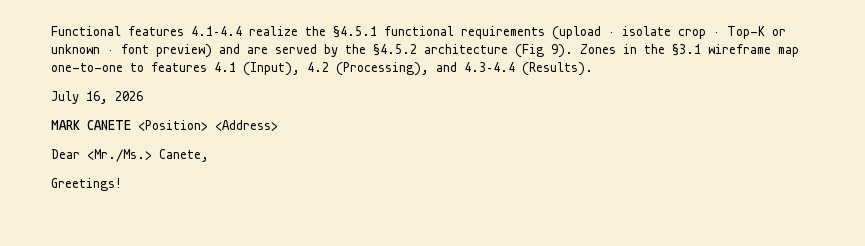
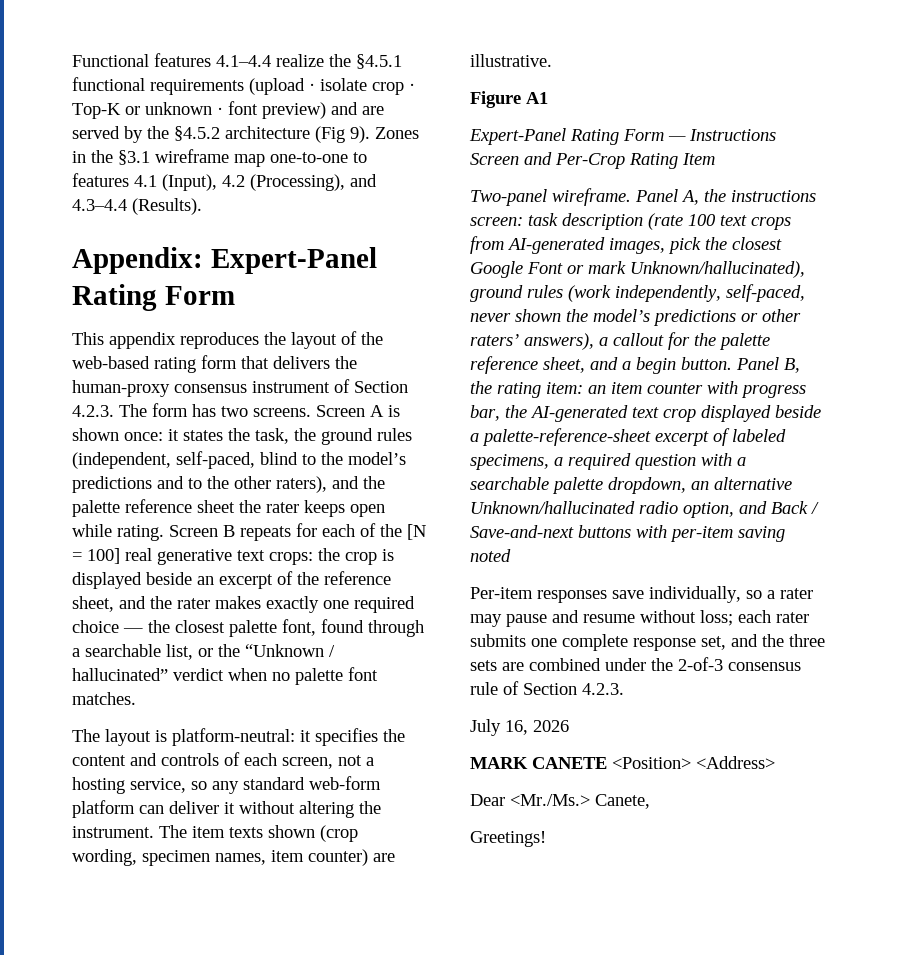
+ Appendix: Expert-Panel Rating Form
+ This appendix reproduces the layout of the web-based rating form that delivers the human-proxy consensus instrument of Section 4.2.3. The form has two screens. Screen A is shown once: it states the task, the ground rules (independent, self-paced, blind to the model’s predictions and to the other raters), and the palette reference sheet the rater keeps open while rating. Screen B repeats for each of the [N = 100] real generative text crops: the crop is displayed beside an excerpt of the reference sheet, and the rater makes exactly one required choice — the closest palette font, found through a searchable list, or the “Unknown / hallucinated” verdict when no palette font matches.
+ The layout is platform-neutral: it specifies the content and controls of each screen, not a hosting service, so any standard web-form platform can deliver it without altering the instrument. The item texts shown (crop wording, specimen names, item counter) are illustrative.
+ Figure A1
+ Expert-Panel Rating Form — Instructions Screen and Per-Crop Rating Item
+ Two-panel wireframe. Panel A, the instructions screen: task description (rate 100 text crops from AI-generated images, pick the closest Google Font or mark Unknown/hallucinated), ground rules (work independently, self-paced, never shown the model’s predictions or other raters’ answers), a callout for the palette reference sheet, and a begin button. Panel B, the rating item: an item counter with progress bar, the AI-generated text crop displayed beside a palette-reference-sheet excerpt of labeled specimens, a required question with a searchable palette dropdown, an alternative Unknown/hallucinated radio option, and Back / Save-and-next buttons with per-item saving noted
+ Per-item responses save individually, so a rater may pause and resume without loss; each rater submits one complete response set, and the three sets are combined under the 2-of-3 consensus rule of Section 4.2.3.

